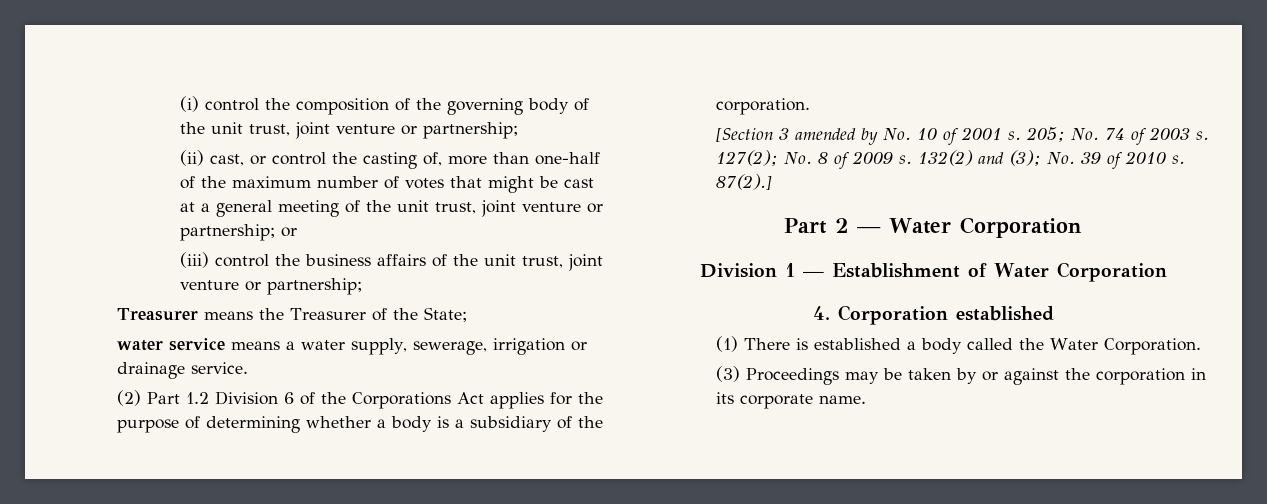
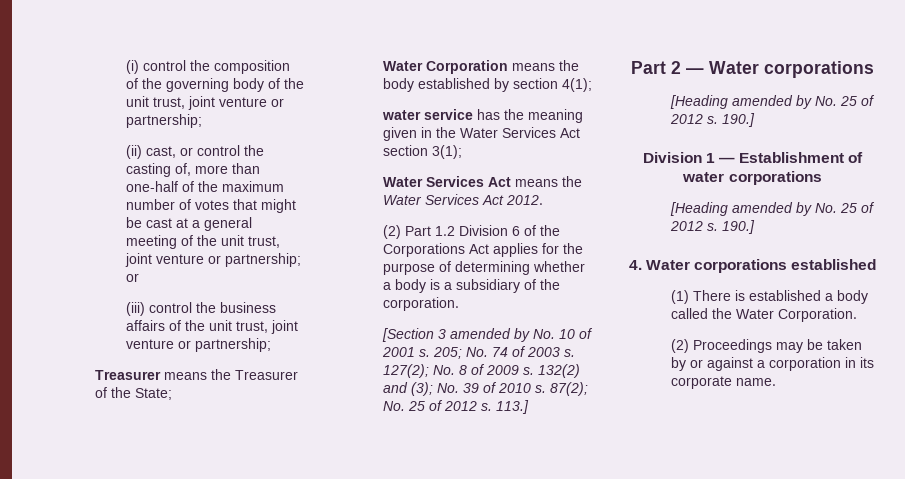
- water service means a water supply, sewerage, irrigation or drainage service.
+ Water Corporation means the body established by section 4(1);
+ water service has the meaning given in the Water Services Act section 3(1);
+ Water Services Act means the Water Services Act 2012.
- 87(2).]
- Part 2 — Water Corporation
+ 87(2); No. 25 of 2012 s. 113.]
+ Part 2 — Water corporations
+ [Heading amended by No. 25 of 2012 s. 190.]
- Division 1 — Establishment of Water Corporation
+ Division 1 — Establishment of water corporations
+ [Heading amended by No. 25 of 2012 s. 190.]
- 4. Corporation established
+ 4. Water corporations established
- (3) Proceedings may be taken by or against the corporation in its corporate name.
+ (2) Proceedings may be taken by or against a corporation in its corporate name.

